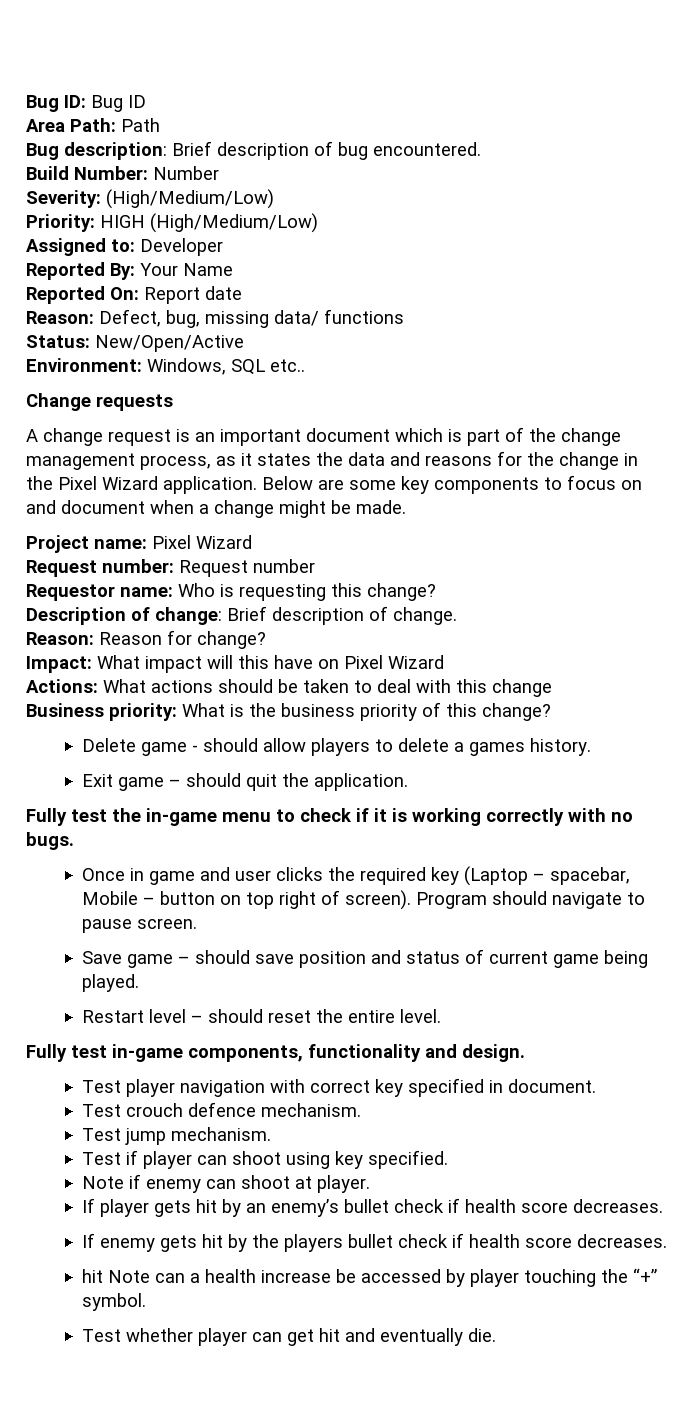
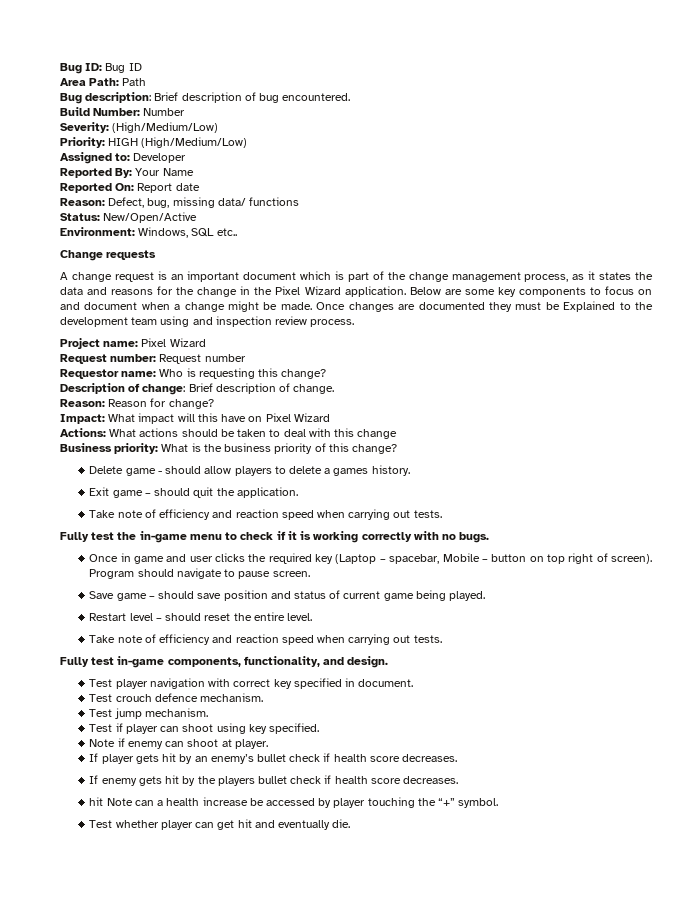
+ Once changes are documented they must be Explained to the development team using and inspection review process.
  Exit game – should quit the application.
+ Take note of efficiency and reaction speed when carrying out tests.
  Restart level – should reset the entire level.
+ Take note of efficiency and reaction speed when carrying out tests.
- Fully test in-game components, functionality and design.
+ Fully test in-game components, functionality, and design.

